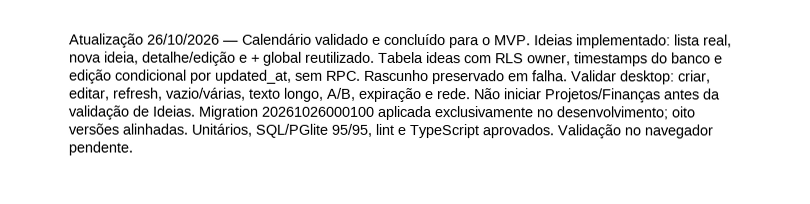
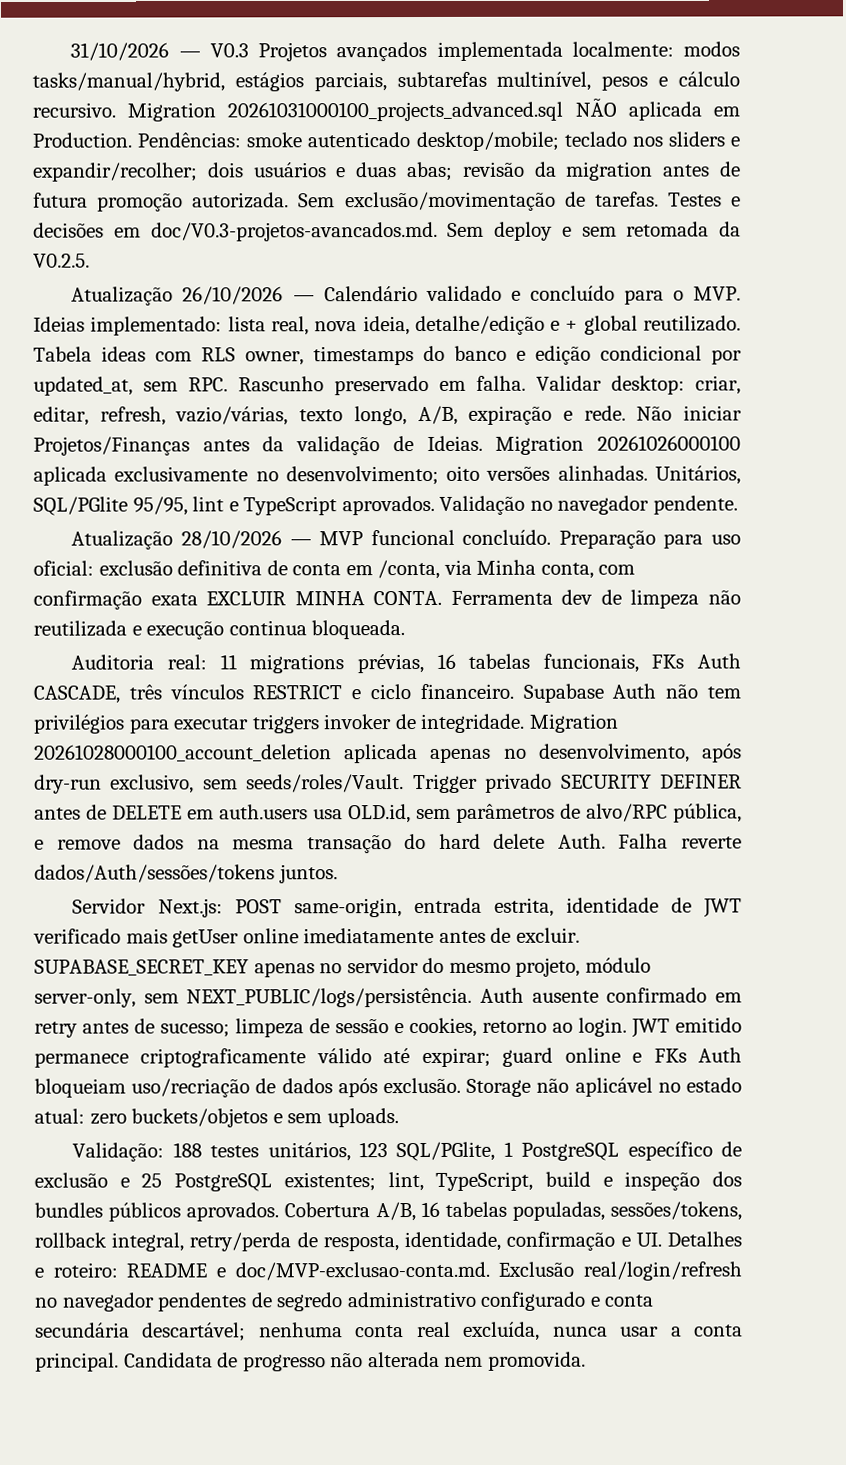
+ 31/10/2026 — V0.3 Projetos avançados implementada localmente: modos tasks/manual/hybrid, estágios parciais, subtarefas multinível, pesos e cálculo recursivo. Migration 20261031000100_projects_advanced.sql NÃO aplicada em Production. Pendências: smoke autenticado desktop/mobile; teclado nos sliders e expandir/recolher; dois usuários e duas abas; revisão da migration antes de futura promoção autorizada. Sem exclusão/movimentação de tarefas. Testes e decisões em doc/V0.3-projetos-avancados.md. Sem deploy e sem retomada da V0.2.5.
+ Atualização 28/10/2026 — MVP funcional concluído. Preparação para uso oficial: exclusão definitiva de conta em /conta, via Minha conta, com confirmação exata EXCLUIR MINHA CONTA. Ferramenta dev de limpeza não reutilizada e execução continua bloqueada.
+ Auditoria real: 11 migrations prévias, 16 tabelas funcionais, FKs Auth CASCADE, três vínculos RESTRICT e ciclo financeiro. Supabase Auth não tem privilégios para executar triggers invoker de integridade. Migration 20261028000100_account_deletion aplicada apenas no desenvolvimento, após dry-run exclusivo, sem seeds/roles/Vault. Trigger privado SECURITY DEFINER antes de DELETE em auth.users usa OLD.id, sem parâmetros de alvo/RPC pública, e remove dados na mesma transação do hard delete Auth. Falha reverte dados/Auth/sessões/tokens juntos.
+ Servidor Next.js: POST same-origin, entrada estrita, identidade de JWT verificado mais getUser online imediatamente antes de excluir. SUPABASE_SECRET_KEY apenas no servidor do mesmo projeto, módulo server-only, sem NEXT_PUBLIC/logs/persistência. Auth ausente confirmado em retry antes de sucesso; limpeza de sessão e cookies, retorno ao login. JWT emitido permanece criptograficamente válido até expirar; guard online e FKs Auth bloqueiam uso/recriação de dados após exclusão. Storage não aplicável no estado atual: zero buckets/objetos e sem uploads.
+ Validação: 188 testes unitários, 123 SQL/PGlite, 1 PostgreSQL específico de exclusão e 25 PostgreSQL existentes; lint, TypeScript, build e inspeção dos bundles públicos aprovados. Cobertura A/B, 16 tabelas populadas, sessões/tokens, rollback integral, retry/perda de resposta, identidade, confirmação e UI. Detalhes e roteiro: README e doc/MVP-exclusao-conta.md. Exclusão real/login/refresh no navegador pendentes de segredo administrativo configurado e conta secundária descartável; nenhuma conta real excluída, nunca usar a conta principal. Candidata de progresso não alterada nem promovida.

